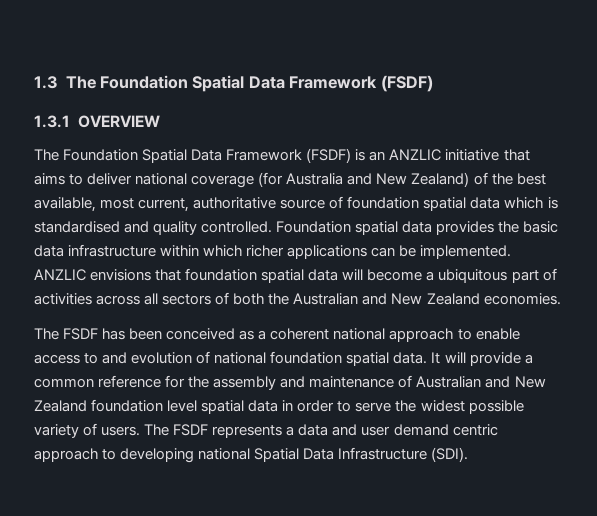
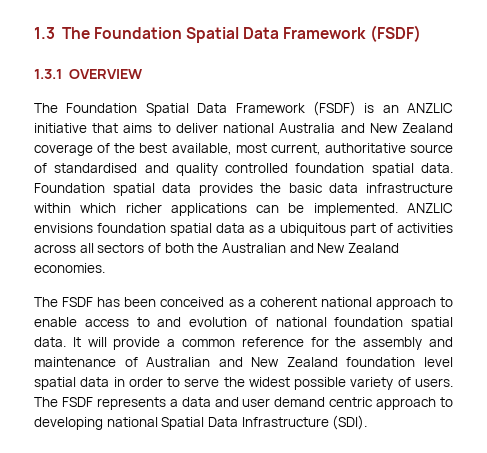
- The Foundation Spatial Data Framework (FSDF) is an ANZLIC initiative that aims to deliver national coverage (for Australia and New Zealand) of the best available, most current, authoritative source of foundation spatial data which is standardised and quality controlled.
+ The Foundation Spatial Data Framework (FSDF) is an ANZLIC initiative that aims to deliver national Australia and New Zealand coverage of the best available, most current, authoritative source of standardised and quality controlled foundation spatial data.
- ANZLIC envisions that foundation spatial data will become a ubiquitous part of activities across all sectors of both the Australian and New Zealand economies.
+ ANZLIC envisions foundation spatial data as a ubiquitous part of activities across all sectors of both the Australian and New Zealand economies.

